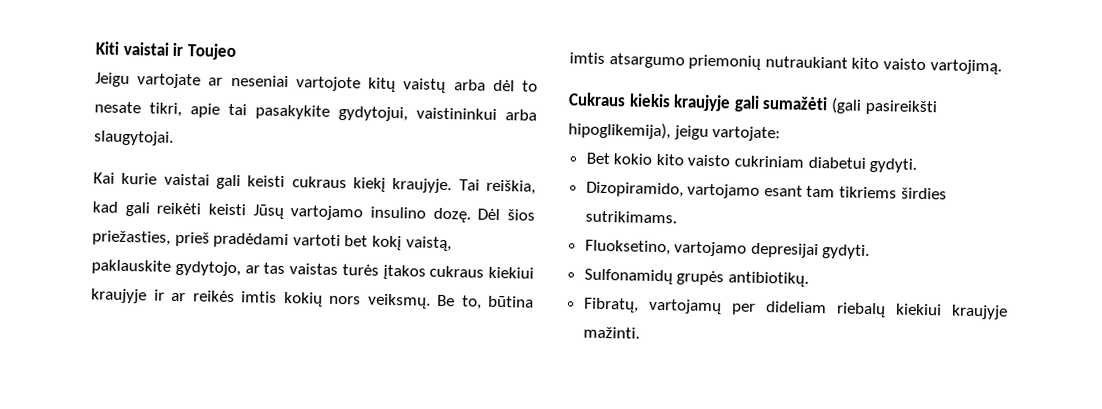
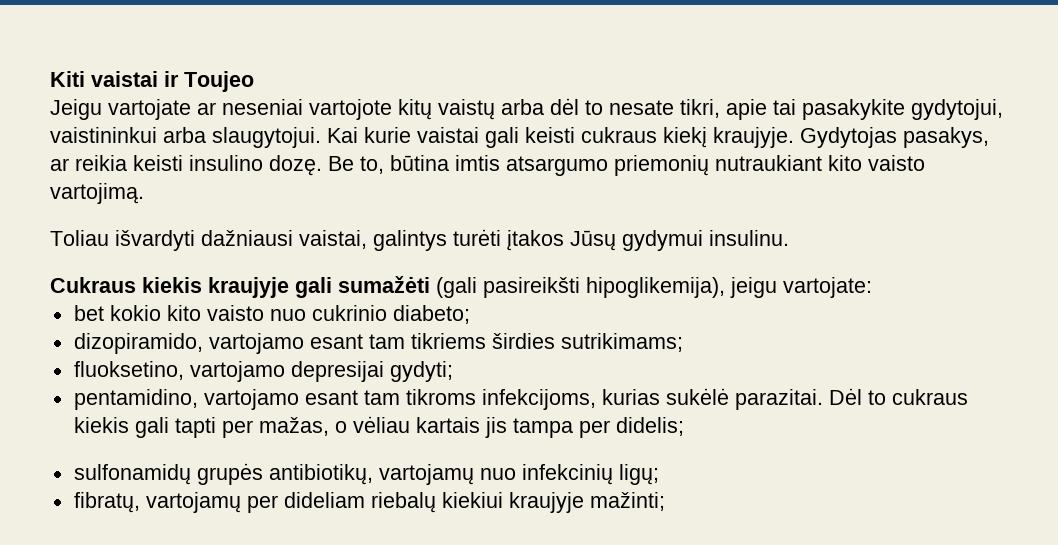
- Jeigu vartojate ar neseniai vartojote kitų vaistų arba dėl to nesate tikri, apie tai pasakykite gydytojui, vaistininkui arba slaugytojai.
- Kai kurie vaistai gali keisti cukraus kiekį kraujyje.
+ Jeigu vartojate ar neseniai vartojote kitų vaistų arba dėl to nesate tikri, apie tai pasakykite gydytojui, vaistininkui arba slaugytojui. Kai kurie vaistai gali keisti cukraus kiekį kraujyje.
- Tai reiškia, kad gali reikėti keisti Jūsų vartojamo insulino dozę. Dėl šios priežasties, prieš pradėdami vartoti bet kokį vaistą, paklauskite gydytojo, ar tas vaistas turės įtakos cukraus kiekiui kraujyje ir ar reikės imtis kokių nors veiksmų.
+ Gydytojas pasakys, ar reikia keisti insulino dozę.
+ Toliau išvardyti dažniausi vaistai, galintys turėti įtakos Jūsų gydymui insulinu.
- Bet kokio kito vaisto cukriniam diabetui gydyti.
- Dizopiramido, vartojamo esant tam tikriems širdies sutrikimams.
- Fluoksetino, vartojamo depresijai gydyti.
- Sulfonamidų grupės antibiotikų.
- Fibratų, vartojamų per dideliam riebalų kiekiui kraujyje mažinti.
+ bet kokio kito vaisto nuo cukrinio diabeto;
+ dizopiramido, vartojamo esant tam tikriems širdies sutrikimams;
+ fluoksetino, vartojamo depresijai gydyti;
+ pentamidino, vartojamo esant tam tikroms infekcijoms, kurias sukėlė parazitai. Dėl to cukraus kiekis gali tapti per mažas, o vėliau kartais jis tampa per didelis;
+ sulfonamidų grupės antibiotikų, vartojamų nuo infekcinių ligų;
+ fibratų, vartojamų per dideliam riebalų kiekiui kraujyje mažinti;

